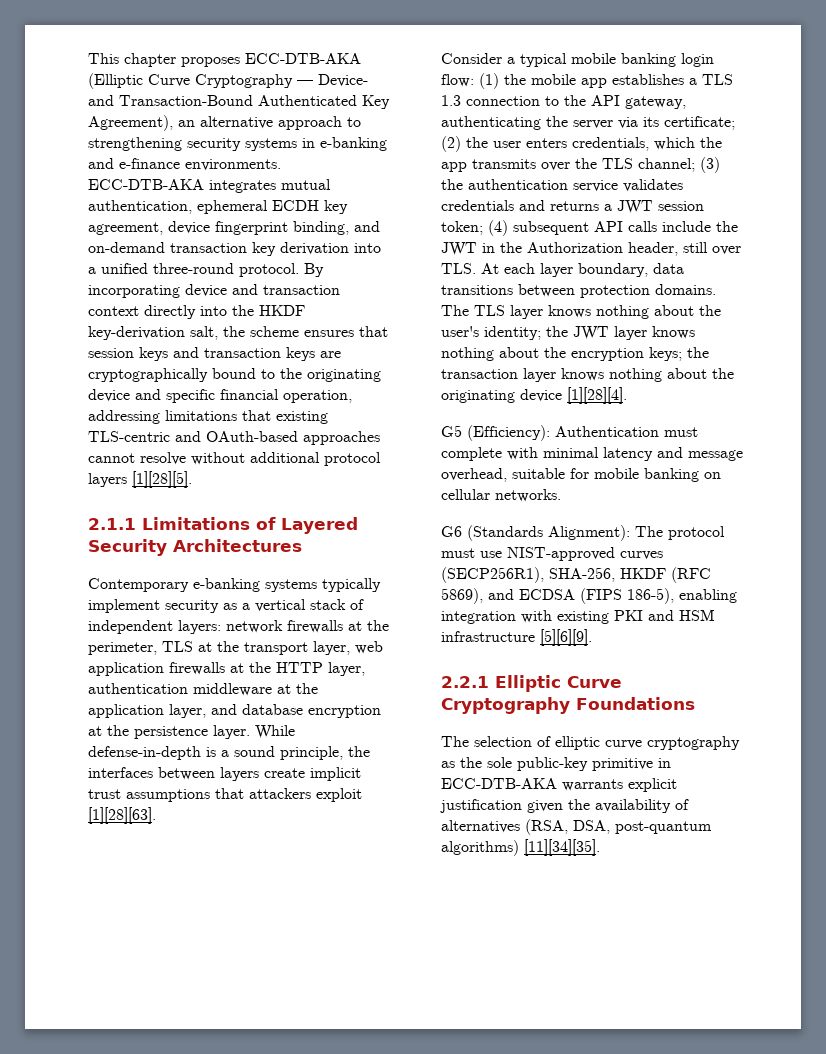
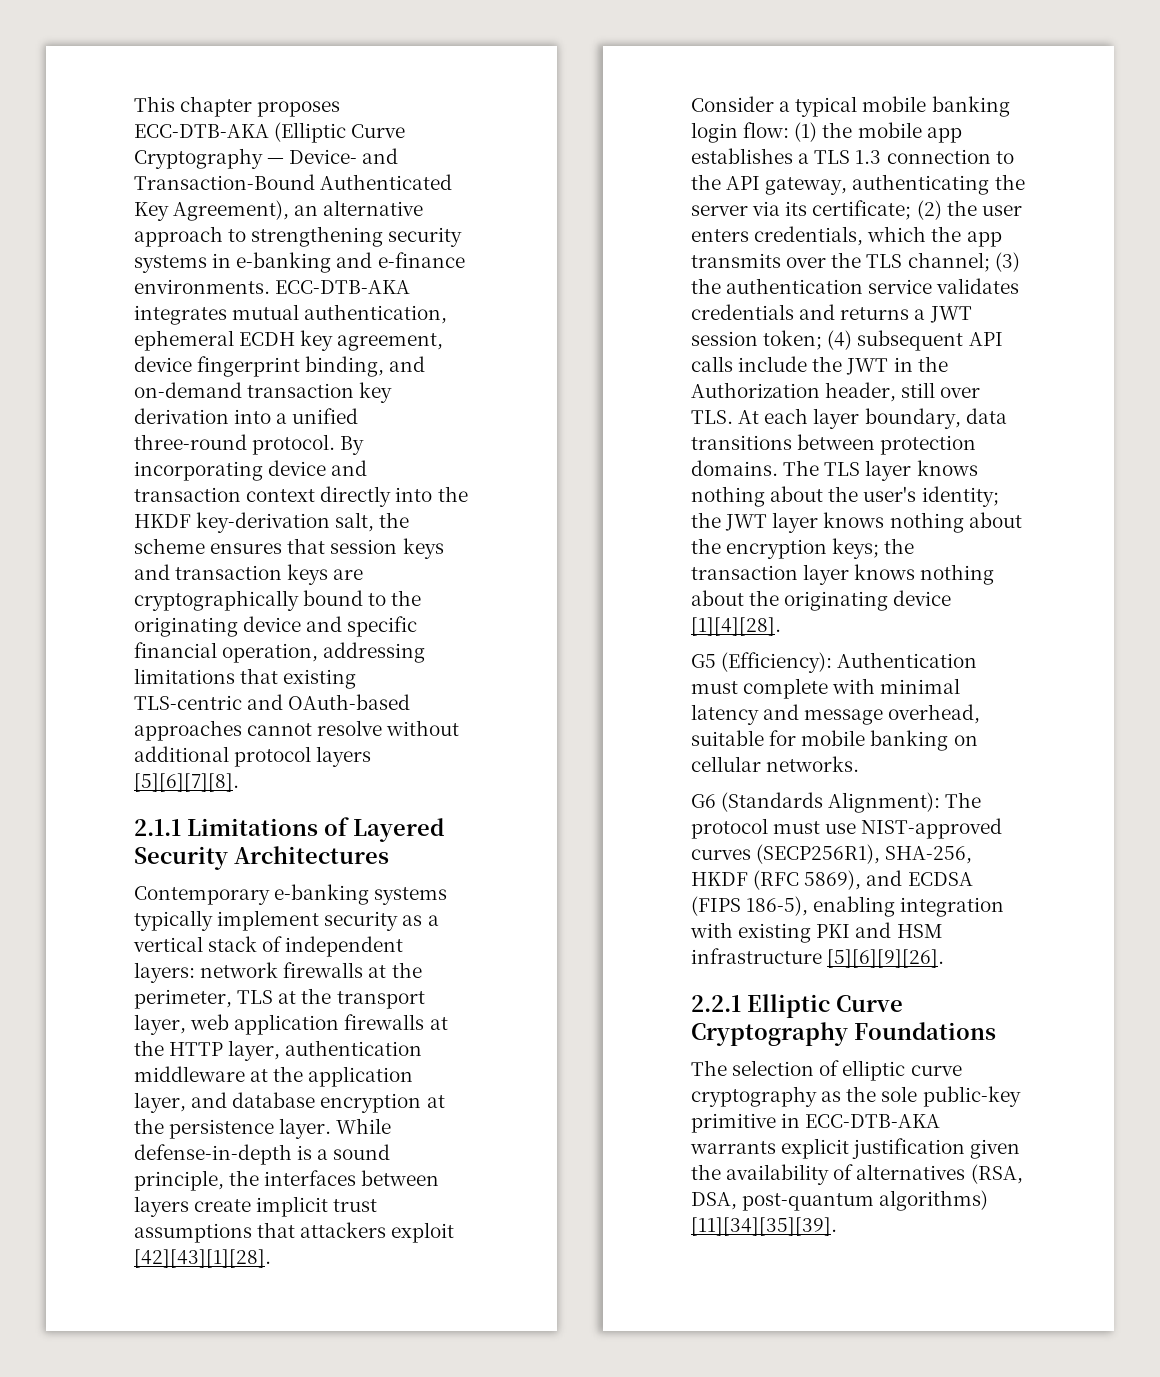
- By incorporating device and transaction context directly into the HKDF key-derivation salt, the scheme ensures that session keys and transaction keys are cryptographically bound to the originating device and specific financial operation, addressing limitations that existing TLS-centric and OAuth-based approaches cannot resolve without additional protocol layers [1][28][5].
+ By incorporating device and transaction context directly into the HKDF key-derivation salt, the scheme ensures that session keys and transaction keys are cryptographically bound to the originating device and specific financial operation, addressing limitations that existing TLS-centric and OAuth-based approaches cannot resolve without additional protocol layers [5][6][7][8].
- While defense-in-depth is a sound principle, the interfaces between layers create implicit trust assumptions that attackers exploit [1][28][63].
+ While defense-in-depth is a sound principle, the interfaces between layers create implicit trust assumptions that attackers exploit [42][43][1][28].
- The TLS layer knows nothing about the user's identity; the JWT layer knows nothing about the encryption keys; the transaction layer knows nothing about the originating device [1][28][4].
+ The TLS layer knows nothing about the user's identity; the JWT layer knows nothing about the encryption keys; the transaction layer knows nothing about the originating device [1][4][28].
- G6 (Standards Alignment): The protocol must use NIST-approved curves (SECP256R1), SHA-256, HKDF (RFC 5869), and ECDSA (FIPS 186-5), enabling integration with existing PKI and HSM infrastructure [5][6][9].
+ G6 (Standards Alignment): The protocol must use NIST-approved curves (SECP256R1), SHA-256, HKDF (RFC 5869), and ECDSA (FIPS 186-5), enabling integration with existing PKI and HSM infrastructure [5][6][9][26].
- The selection of elliptic curve cryptography as the sole public-key primitive in ECC-DTB-AKA warrants explicit justification given the availability of alternatives (RSA, DSA, post-quantum algorithms) [11][34][35].
+ The selection of elliptic curve cryptography as the sole public-key primitive in ECC-DTB-AKA warrants explicit justification given the availability of alternatives (RSA, DSA, post-quantum algorithms) [11][34][35][39].

